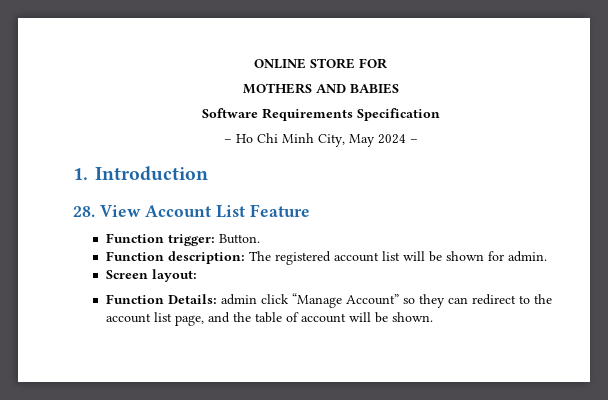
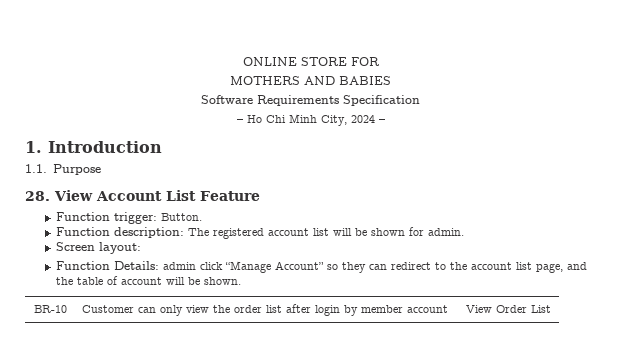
- – Ho Chi Minh City, May 2024 –
+ – Ho Chi Minh City, 2024 –
+ 1.1. Purpose
+ BR-10 | Customer can only view the order list after login by member account | View Order List

